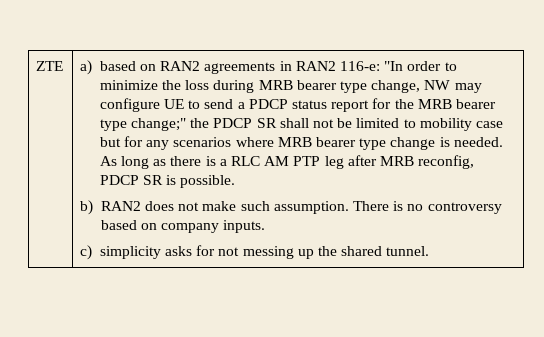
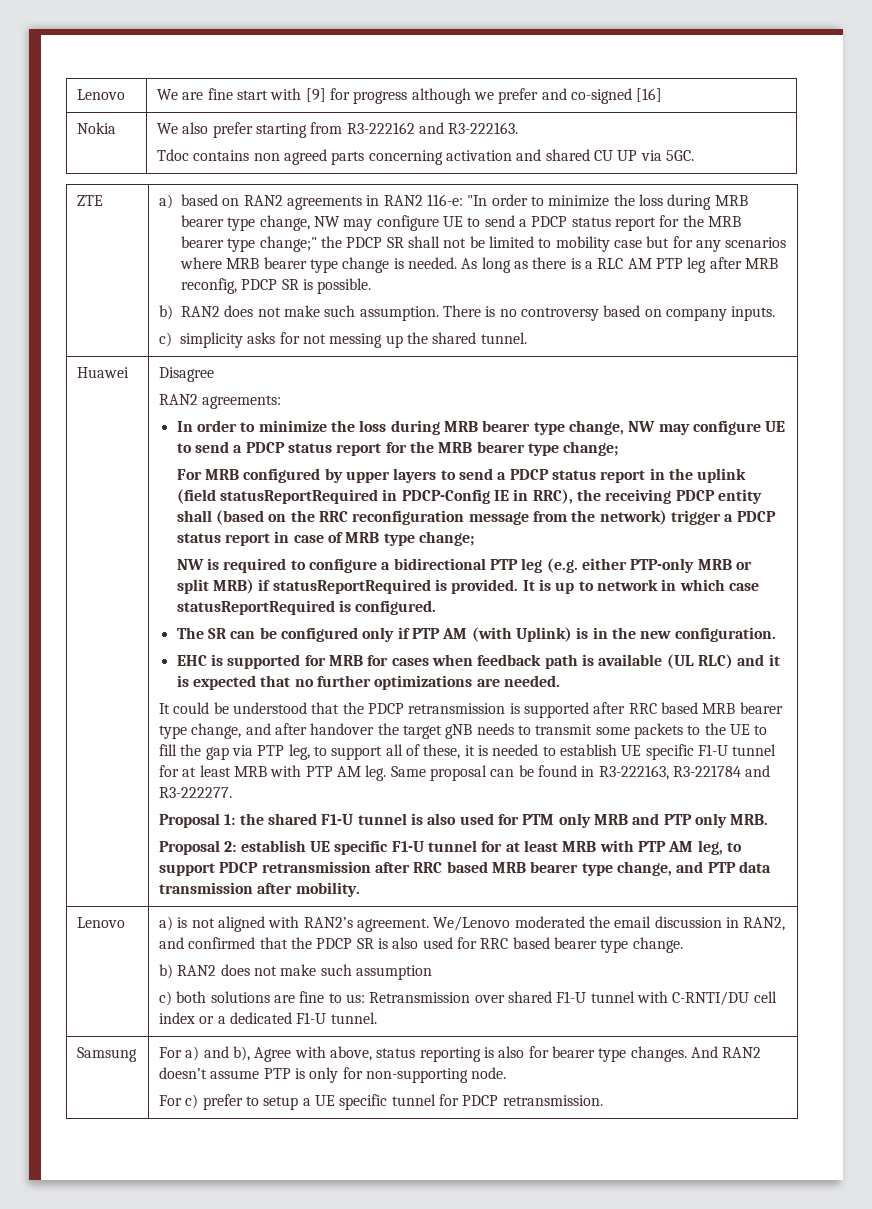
+ Lenovo | We are fine start with [9] for progress although we prefer and co-signed [16]
+ Nokia | We also prefer starting from R3-222162 and R3-222163.
+ Tdoc contains non agreed parts concerning activation and shared CU UP via 5GC.
+ Huawei | Disagree
+ RAN2 agreements:
+ In order to minimize the loss during MRB bearer type change, NW may configure UE to send a PDCP status report for the MRB bearer type change;
+ For MRB configured by upper layers to send a PDCP status report in the uplink (field statusReportRequired in PDCP-Config IE in RRC), the receiving PDCP entity shall (based on the RRC reconfiguration message from the network) trigger a PDCP status report in case of MRB type change;
+ NW is required to configure a bidirectional PTP leg (e.g. either PTP-only MRB or split MRB) if statusReportRequired is provided. It is up to network in which case statusReportRequired is configured.
+ The SR can be configured only if PTP AM (with Uplink) is in the new configuration.
+ EHC is supported for MRB for cases when feedback path is available (UL RLC) and it is expected that no further optimizations are needed.
+ It could be understood that the PDCP retransmission is supported after RRC based MRB bearer type change, and after handover the target gNB needs to transmit some packets to the UE to fill the gap via PTP leg, to support all of these, it is needed to establish UE specific F1-U tunnel for at least MRB with PTP AM leg. Same proposal can be found in R3-222163, R3-221784 and R3-222277.
+ Proposal 1: the shared F1-U tunnel is also used for PTM only MRB and PTP only MRB.
+ Proposal 2: establish UE specific F1-U tunnel for at least MRB with PTP AM leg, to support PDCP retransmission after RRC based MRB bearer type change, and PTP data transmission after mobility.
+ Lenovo | a) is not aligned with RAN2’s agreement. We/Lenovo moderated the email discussion in RAN2, and confirmed that the PDCP SR is also used for RRC based bearer type change.
+ b) RAN2 does not make such assumption
+ c) both solutions are fine to us: Retransmission over shared F1-U tunnel with C-RNTI/DU cell index or a dedicated F1-U tunnel.
+ Samsung | For a) and b), Agree with above, status reporting is also for bearer type changes. And RAN2 doesn’t assume PTP is only for non-supporting node.
+ For c) prefer to setup a UE specific tunnel for PDCP retransmission.

